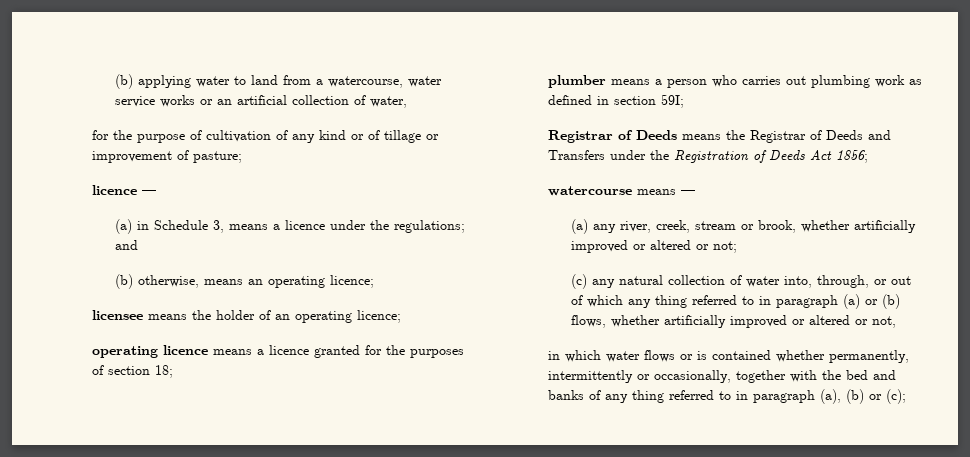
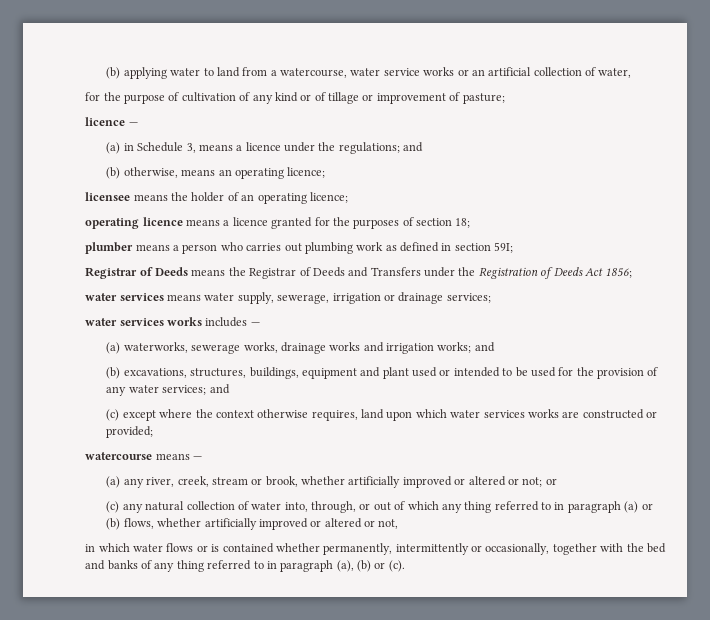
+ water services means water supply, sewerage, irrigation or drainage services;
+ water services works includes —
+ (a) waterworks, sewerage works, drainage works and irrigation works; and
+ (b) excavations, structures, buildings, equipment and plant used or intended to be used for the provision of any water services; and
+ (c) except where the context otherwise requires, land upon which water services works are constructed or provided;
- (a) any river, creek, stream or brook, whether artificially improved or altered or not;
+ (a) any river, creek, stream or brook, whether artificially improved or altered or not; or
- in which water flows or is contained whether permanently, intermittently or occasionally, together with the bed and banks of any thing referred to in paragraph (a), (b) or (c);
+ in which water flows or is contained whether permanently, intermittently or occasionally, together with the bed and banks of any thing referred to in paragraph (a), (b) or (c).

